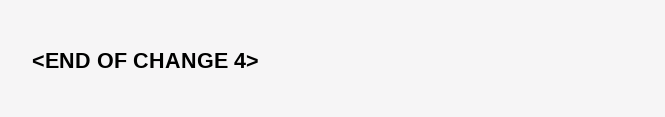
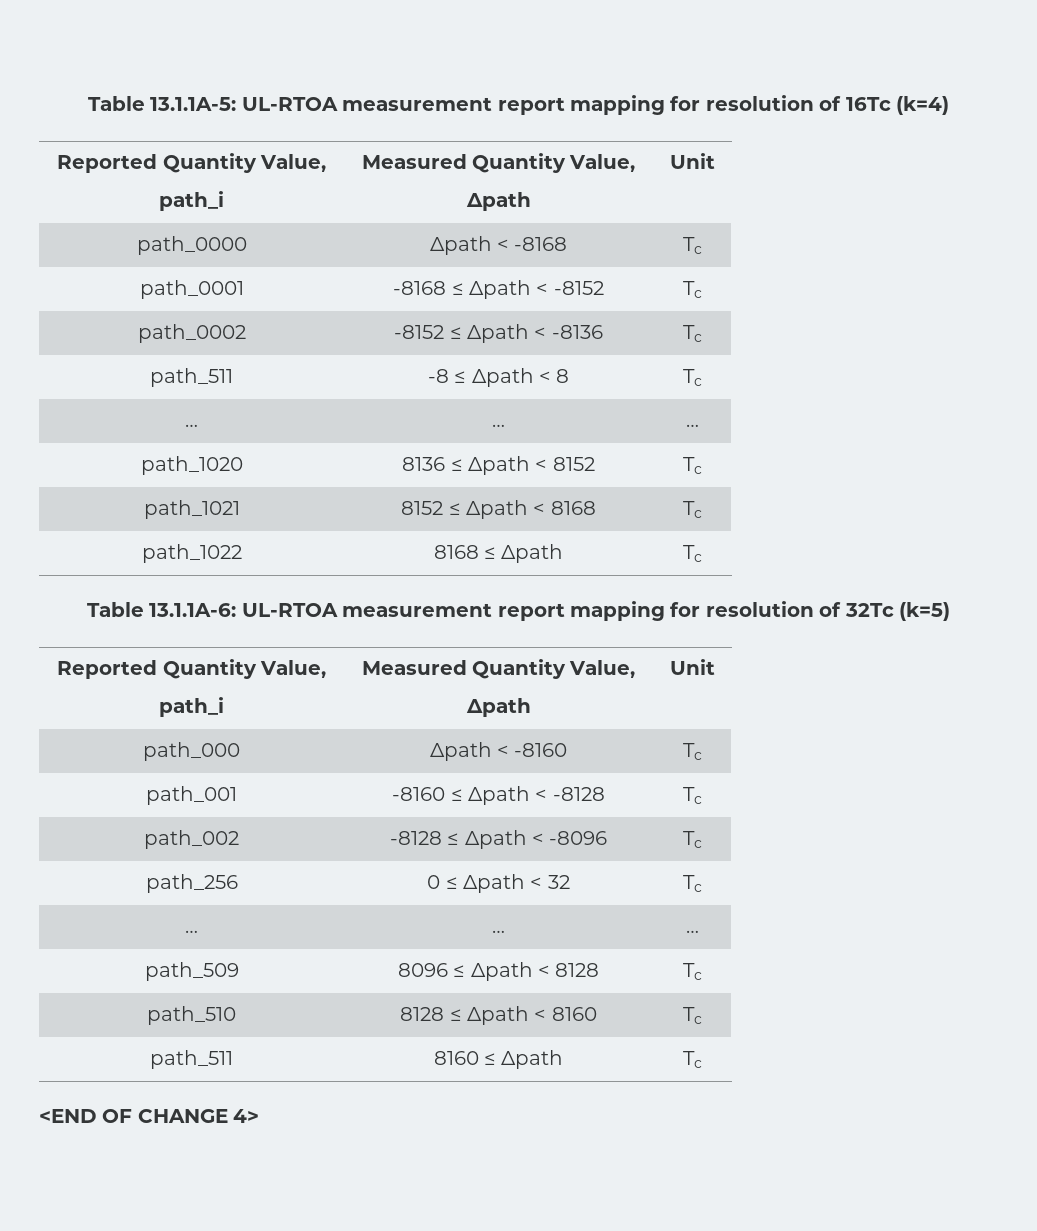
+ Table 13.1.1A-5: UL-RTOA measurement report mapping for resolution of 16Tc (k=4)
+ Reported Quantity Value,
+ path_i | Measured Quantity Value,
+ Δpath | Unit
+ path_0000 | Δpath < -8168 | Tc
+ path_0001 | -8168 ≤ Δpath < -8152 | Tc
+ path_0002 | -8152 ≤ Δpath < -8136 | Tc
+ path_511 | -8 ≤ Δpath < 8 | Tc
+ … | … | …
+ path_1020 | 8136 ≤ Δpath < 8152 | Tc
+ path_1021 | 8152 ≤ Δpath < 8168 | Tc
+ path_1022 | 8168 ≤ Δpath | Tc
+ Table 13.1.1A-6: UL-RTOA measurement report mapping for resolution of 32Tc (k=5)
+ Reported Quantity Value,
+ path_i | Measured Quantity Value,
+ Δpath | Unit
+ path_000 | Δpath < -8160 | Tc
+ path_001 | -8160 ≤ Δpath < -8128 | Tc
+ path_002 | -8128 ≤ Δpath < -8096 | Tc
+ path_256 | 0 ≤ Δpath < 32 | Tc
+ … | … | …
+ path_509 | 8096 ≤ Δpath < 8128 | Tc
+ path_510 | 8128 ≤ Δpath < 8160 | Tc
+ path_511 | 8160 ≤ Δpath | Tc

